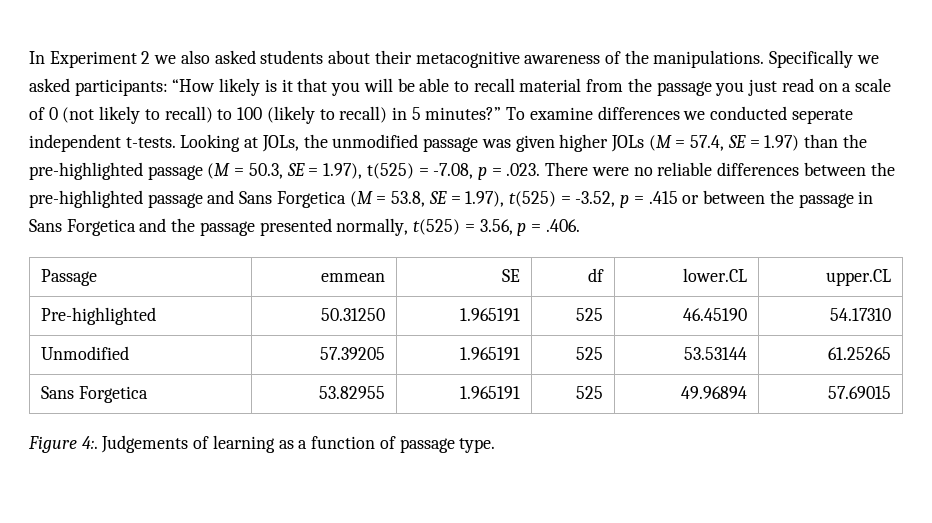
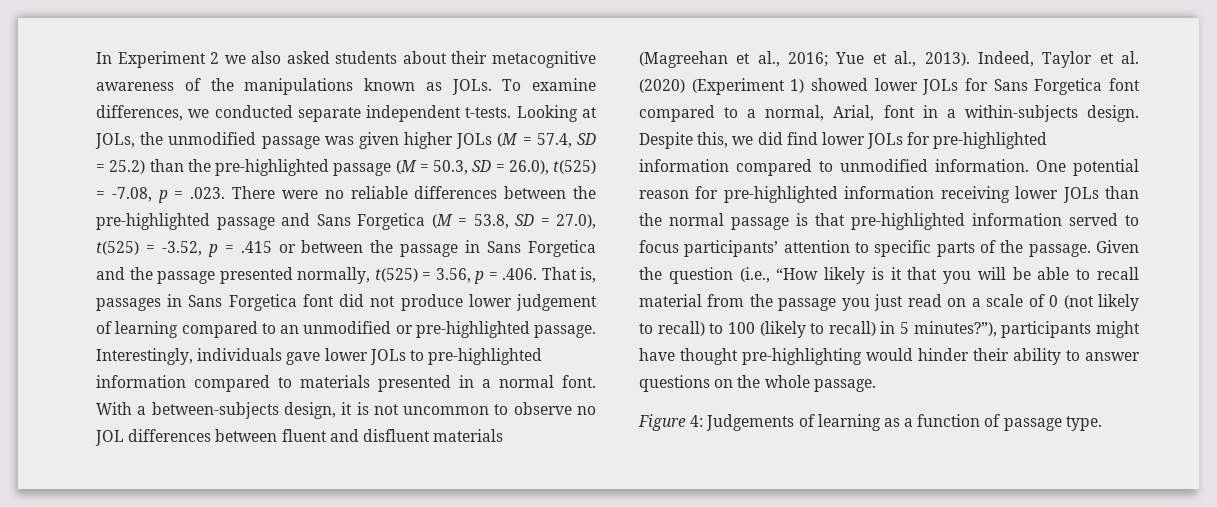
- In Experiment 2 we also asked students about their metacognitive awareness of the manipulations. Specifically we asked participants: “How likely is it that you will be able to recall material from the passage you just read on a scale of 0 (not likely to recall) to 100 (likely to recall) in 5 minutes?” To examine differences we conducted seperate independent t-tests. Looking at JOLs, the unmodified passage was given higher JOLs (M = 57.4, SE = 1.97) than the pre-highlighted passage (M = 50.3, SE = 1.97), t(525) = -7.08, p = .023. There were no reliable differences between the pre-highlighted passage and Sans Forgetica (M = 53.8, SE = 1.97), t(525) = -3.52, p = .415 or between the passage in Sans Forgetica and the passage presented normally, t(525) = 3.56, p = .406.
- Passage | emmean | SE | df | lower.CL | upper.CL
- Pre-highlighted | 50.31250 | 1.965191 | 525 | 46.45190 | 54.17310
- Unmodified | 57.39205 | 1.965191 | 525 | 53.53144 | 61.25265
- Sans Forgetica | 53.82955 | 1.965191 | 525 | 49.96894 | 57.69015
+ In Experiment 2 we also asked students about their metacognitive awareness of the manipulations known as JOLs. To examine differences, we conducted separate independent t-tests. Looking at JOLs, the unmodified passage was given higher JOLs (M = 57.4, SD = 25.2) than the pre-highlighted passage (M = 50.3, SD = 26.0), t(525) = -7.08, p = .023. There were no reliable differences between the pre-highlighted passage and Sans Forgetica (M = 53.8, SD = 27.0), t(525) = -3.52, p = .415 or between the passage in Sans Forgetica and the passage presented normally, t(525) = 3.56, p = .406. That is, passages in Sans Forgetica font did not produce lower judgement of learning compared to an unmodified or pre-highlighted passage. Interestingly, individuals gave lower JOLs to pre-highlighted information compared to materials presented in a normal font. With a between-subjects design, it is not uncommon to observe no JOL differences between fluent and disfluent materials (Magreehan et al., 2016; Yue et al., 2013). Indeed, Taylor et al. (2020) (Experiment 1) showed lower JOLs for Sans Forgetica font compared to a normal, Arial, font in a within-subjects design. Despite this, we did find lower JOLs for pre-highlighted information compared to unmodified information. One potential reason for pre-highlighted information receiving lower JOLs than the normal passage is that pre-highlighted information served to focus participants’ attention to specific parts of the passage. Given the question (i.e., “How likely is it that you will be able to recall material from the passage you just read on a scale of 0 (not likely to recall) to 100 (likely to recall) in 5 minutes?”), participants might have thought pre-highlighting would hinder their ability to answer questions on the whole passage.
- Figure 4:. Judgements of learning as a function of passage type.
+ Figure 4: Judgements of learning as a function of passage type.

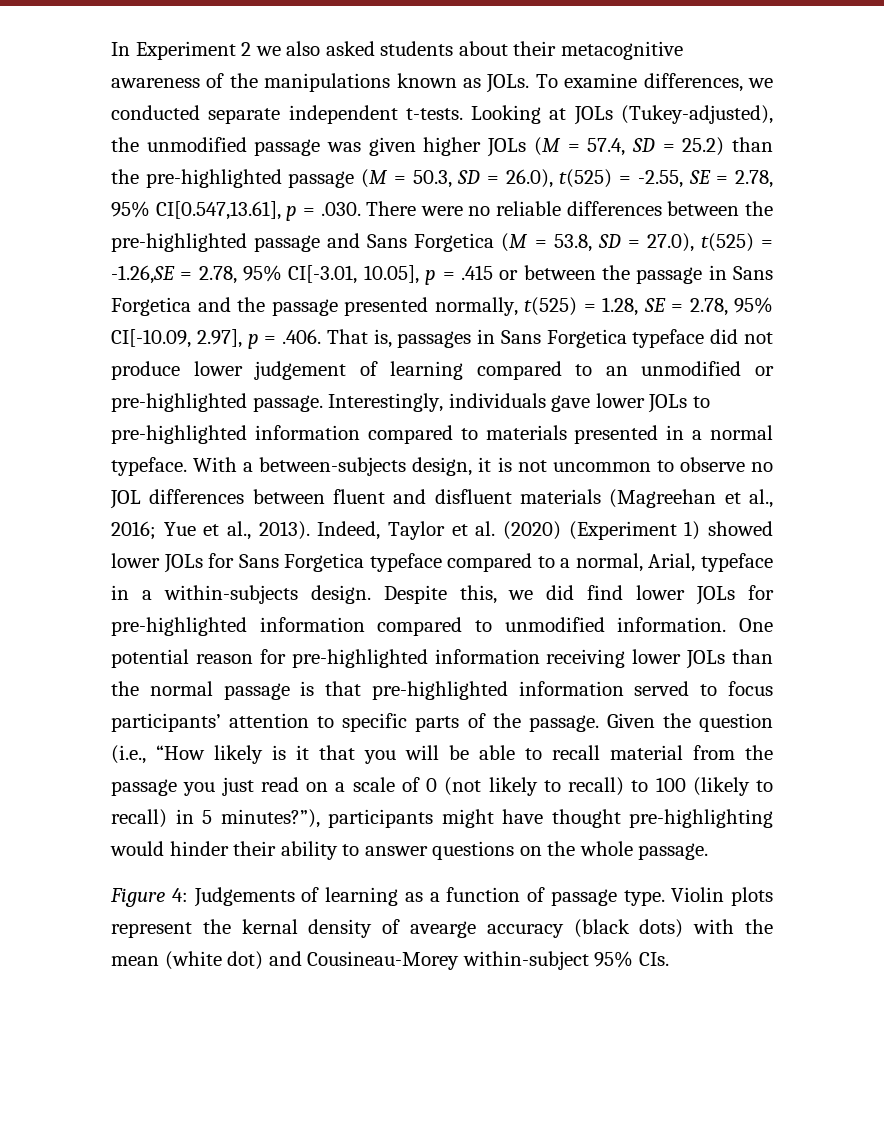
- Looking at JOLs, the unmodified passage was given higher JOLs (M = 57.4, SD = 25.2) than the pre-highlighted passage (M = 50.3, SD = 26.0), t(525) = -7.08, p = .023. There were no reliable differences between the pre-highlighted passage and Sans Forgetica (M = 53.8, SD = 27.0), t(525) = -3.52, p = .415 or between the passage in Sans Forgetica and the passage presented normally, t(525) = 3.56, p = .406. That is, passages in Sans Forgetica font did not produce lower judgement of learning compared to an unmodified or pre-highlighted passage.
+ Looking at JOLs (Tukey-adjusted), the unmodified passage was given higher JOLs (M = 57.4, SD = 25.2) than the pre-highlighted passage (M = 50.3, SD = 26.0), t(525) = -2.55, SE = 2.78, 95% CI[0.547,13.61], p = .030. There were no reliable differences between the pre-highlighted passage and Sans Forgetica (M = 53.8, SD = 27.0), t(525) = -1.26,SE = 2.78, 95% CI[-3.01, 10.05], p = .415 or between the passage in Sans Forgetica and the passage presented normally, t(525) = 1.28, SE = 2.78, 95% CI[-10.09, 2.97], p = .406. That is, passages in Sans Forgetica typeface did not produce lower judgement of learning compared to an unmodified or pre-highlighted passage.
- Interestingly, individuals gave lower JOLs to pre-highlighted information compared to materials presented in a normal font.
+ Interestingly, individuals gave lower JOLs to pre-highlighted information compared to materials presented in a normal typeface.
- Indeed, Taylor et al. (2020) (Experiment 1) showed lower JOLs for Sans Forgetica font compared to a normal, Arial, font in a within-subjects design.
+ Indeed, Taylor et al. (2020) (Experiment 1) showed lower JOLs for Sans Forgetica typeface compared to a normal, Arial, typeface in a within-subjects design.
+ Violin plots represent the kernal density of avearge accuracy (black dots) with the mean (white dot) and Cousineau-Morey within-subject 95% CIs.

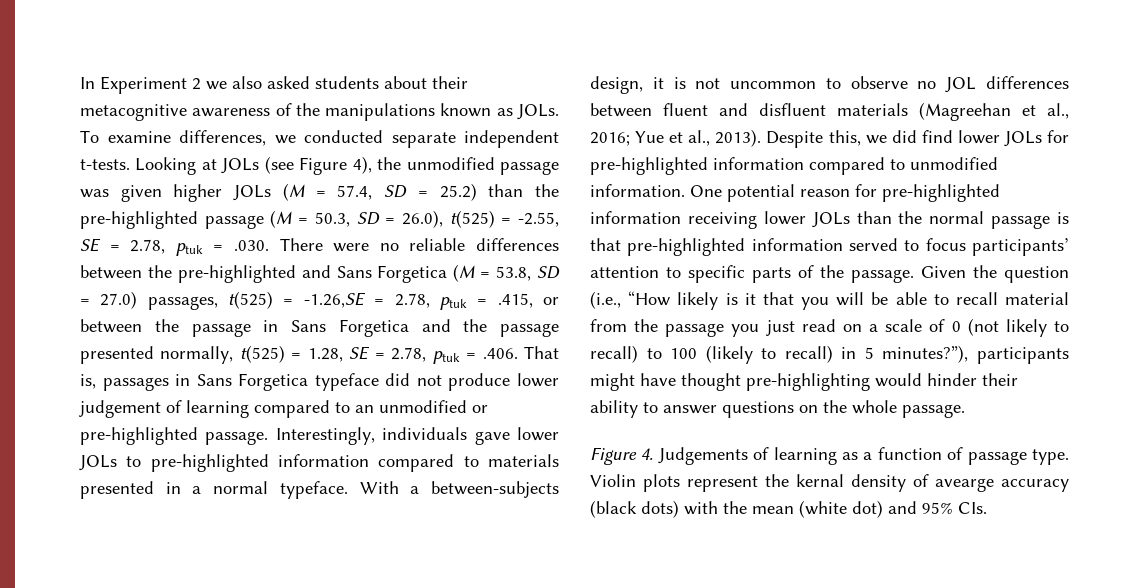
- Looking at JOLs (Tukey-adjusted), the unmodified passage was given higher JOLs (M = 57.4, SD = 25.2) than the pre-highlighted passage (M = 50.3, SD = 26.0), t(525) = -2.55, SE = 2.78, 95% CI[0.547,13.61], p = .030. There were no reliable differences between the pre-highlighted passage and Sans Forgetica (M = 53.8, SD = 27.0), t(525) = -1.26,SE = 2.78, 95% CI[-3.01, 10.05], p = .415 or between the passage in Sans Forgetica and the passage presented normally, t(525) = 1.28, SE = 2.78, 95% CI[-10.09, 2.97], p = .406. That is, passages in Sans Forgetica typeface did not produce lower judgement of learning compared to an unmodified or pre-highlighted passage.
+ Looking at JOLs (see Figure 4), the unmodified passage was given higher JOLs (M = 57.4, SD = 25.2) than the pre-highlighted passage (M = 50.3, SD = 26.0), t(525) = -2.55, SE = 2.78, ptuk = .030. There were no reliable differences between the pre-highlighted and Sans Forgetica (M = 53.8, SD = 27.0) passages, t(525) = -1.26,SE = 2.78, ptuk = .415, or between the passage in Sans Forgetica and the passage presented normally, t(525) = 1.28, SE = 2.78, ptuk = .406. That is, passages in Sans Forgetica typeface did not produce lower judgement of learning compared to an unmodified or pre-highlighted passage.
- Indeed, Taylor et al. (2020) (Experiment 1) showed lower JOLs for Sans Forgetica typeface compared to a normal, Arial, typeface in a within-subjects design.
- Figure 4: Judgements of learning as a function of passage type.
+ Figure 4. Judgements of learning as a function of passage type.
- Violin plots represent the kernal density of avearge accuracy (black dots) with the mean (white dot) and Cousineau-Morey within-subject 95% CIs.
+ Violin plots represent the kernal density of avearge accuracy (black dots) with the mean (white dot) and 95% CIs.

